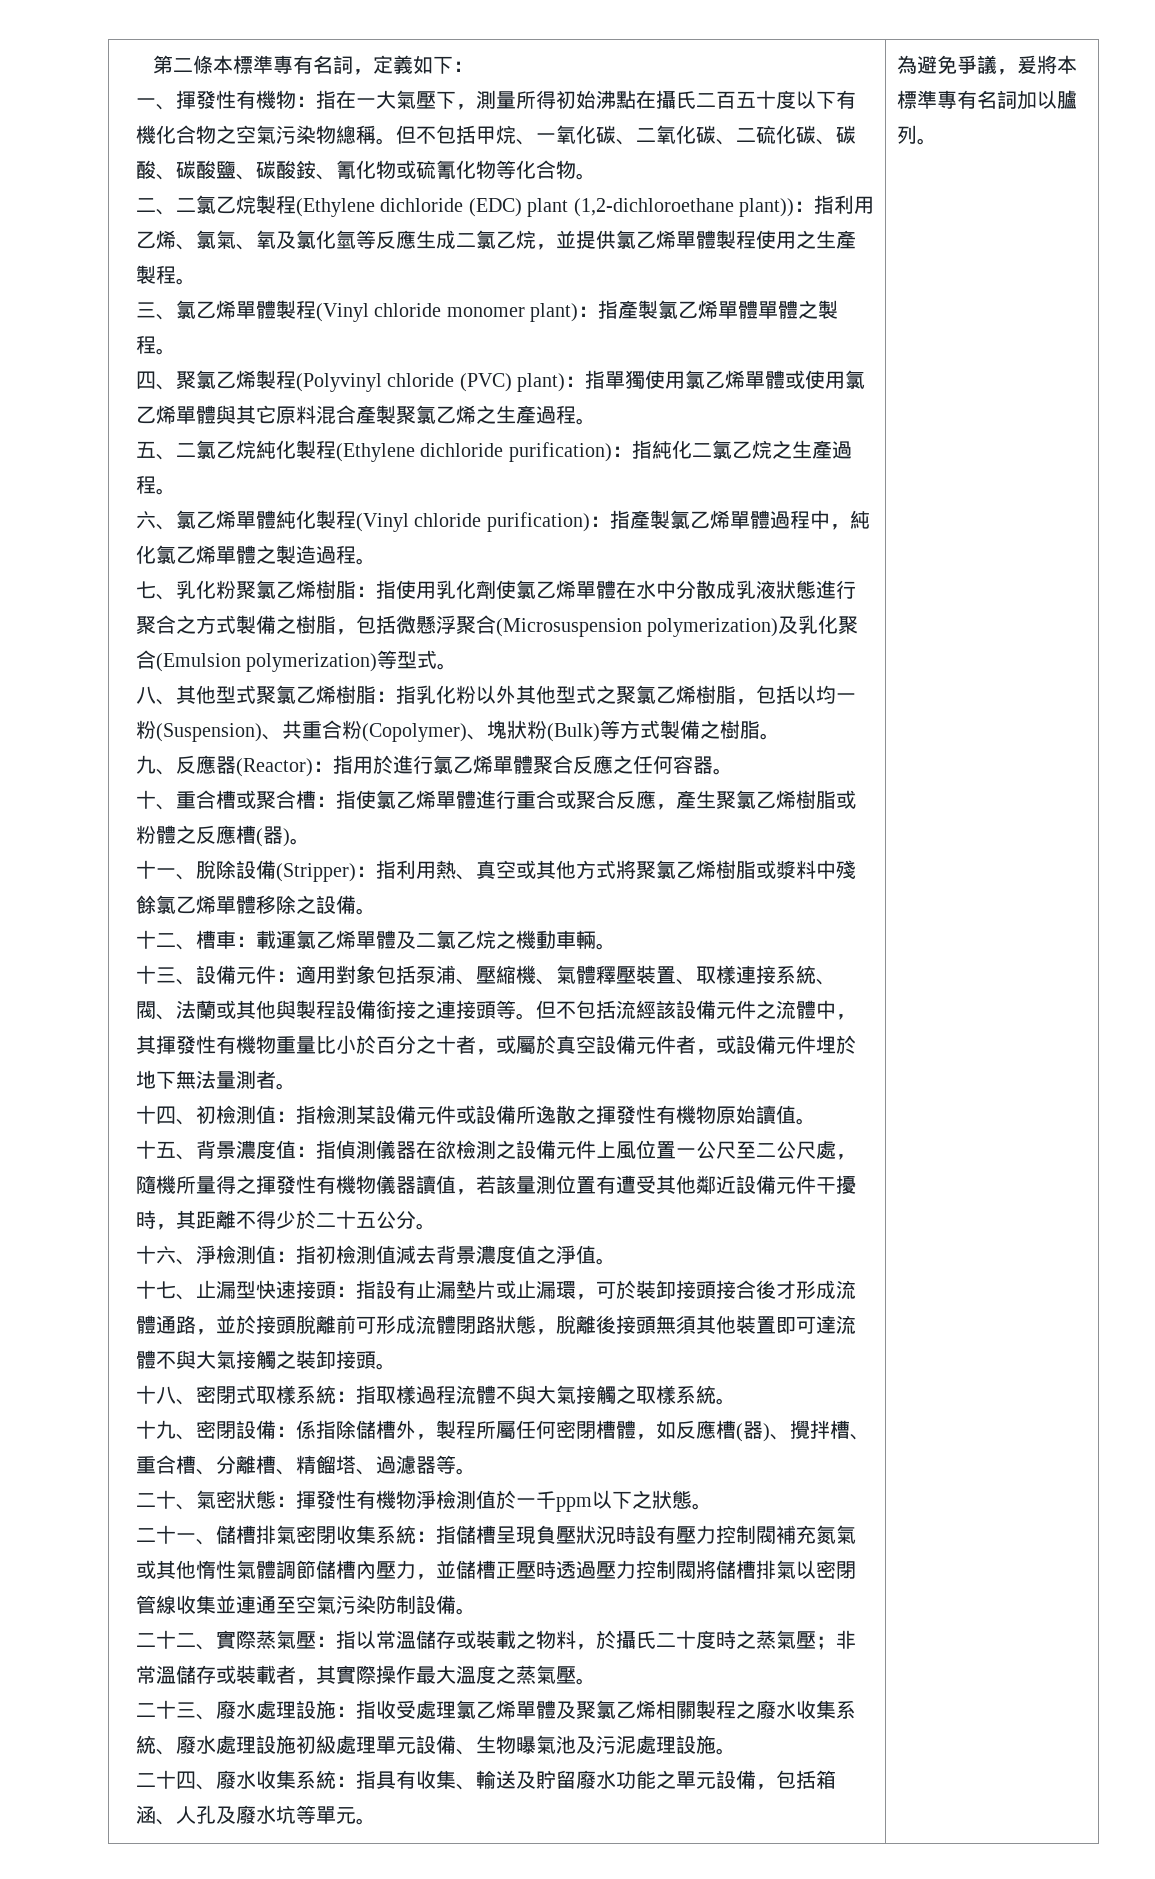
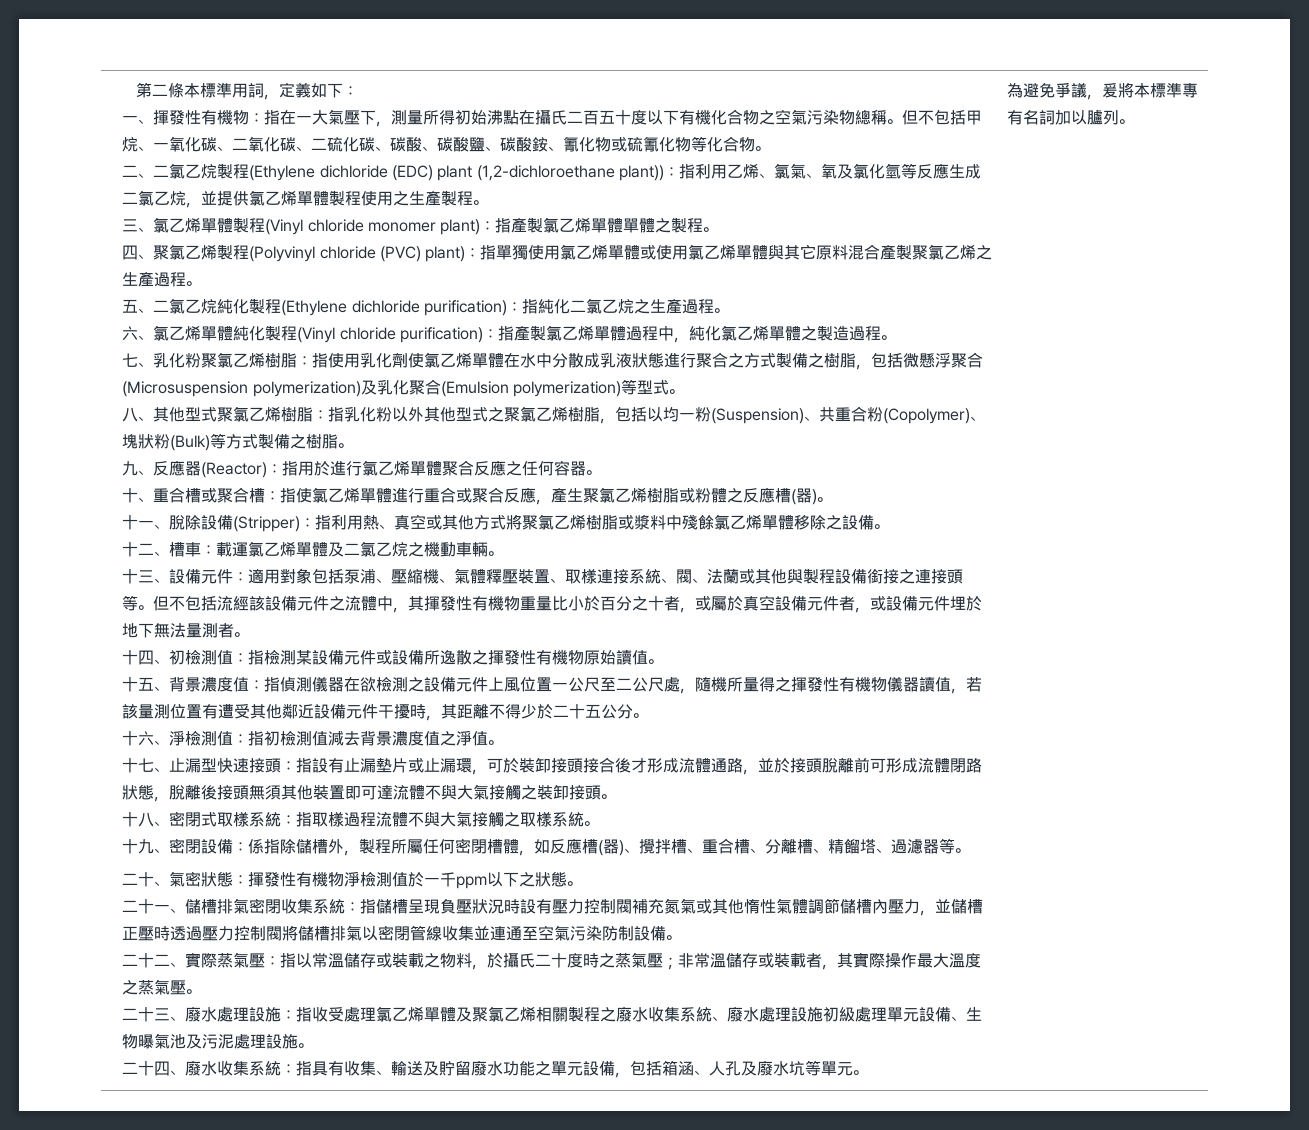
- 第二條本標準專有名詞，定義如下：
+ 第二條本標準用詞，定義如下：

